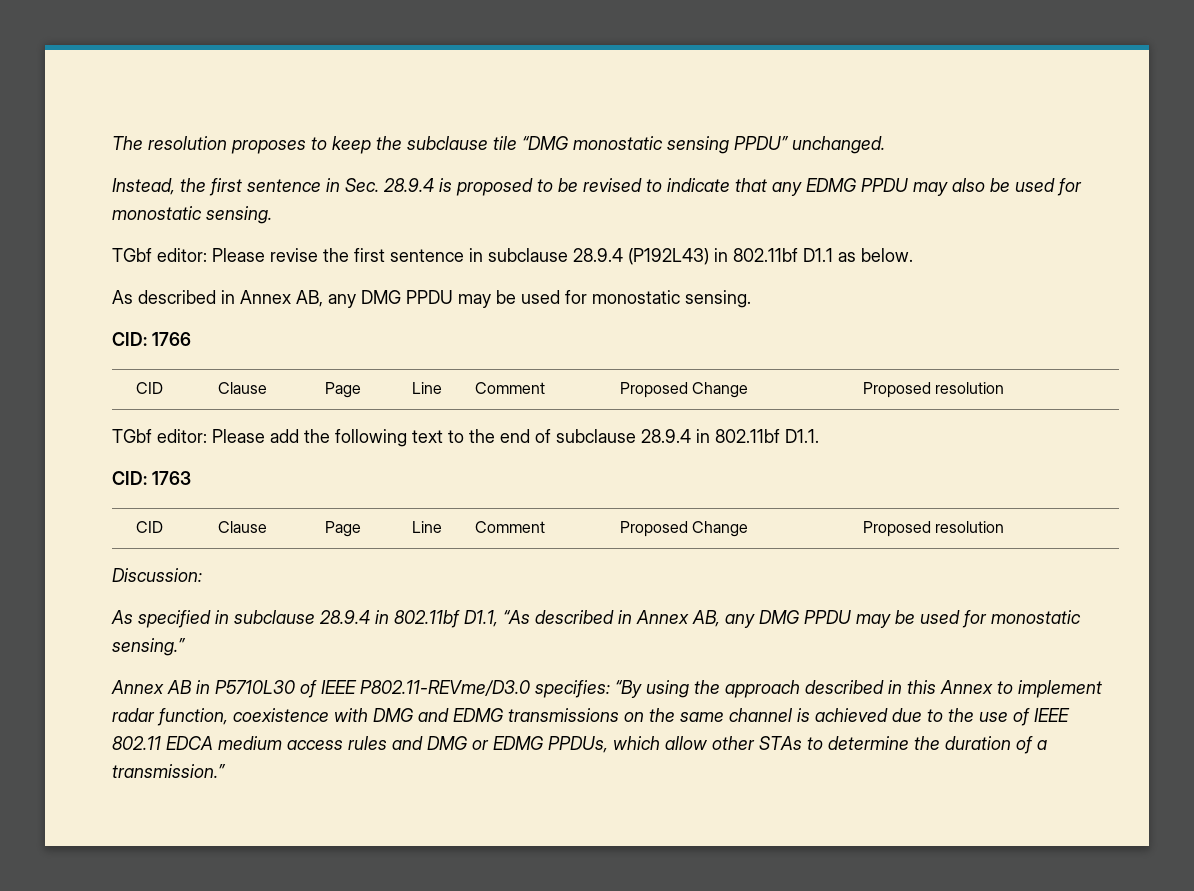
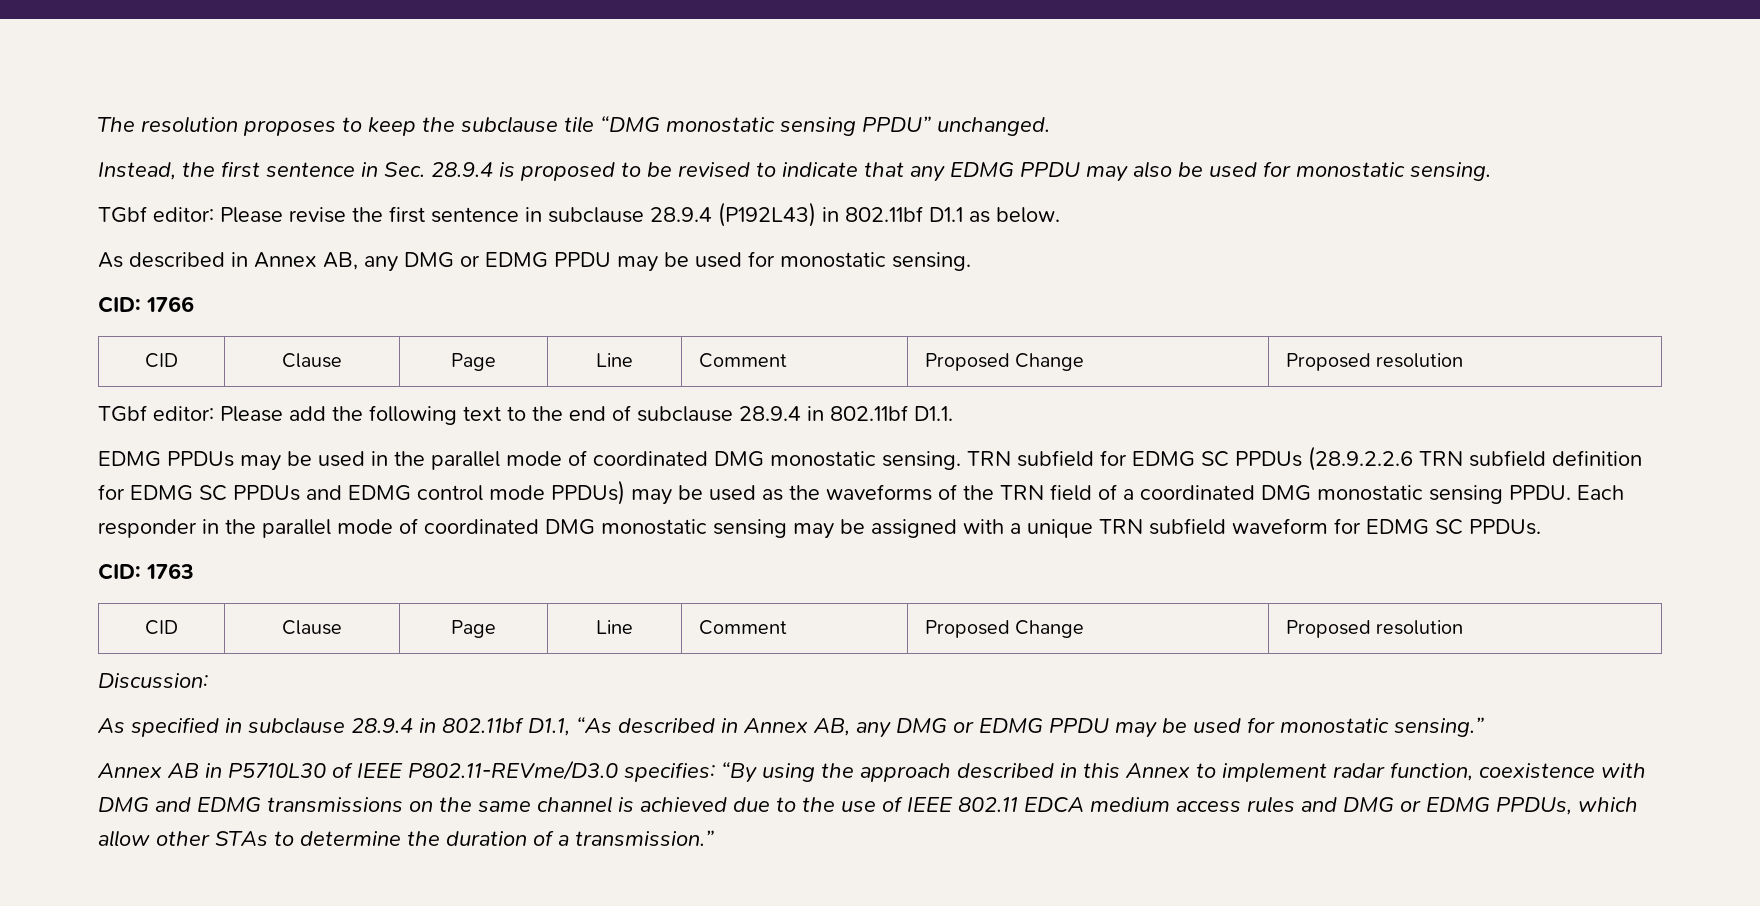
- As described in Annex AB, any DMG PPDU may be used for monostatic sensing.
+ As described in Annex AB, any DMG or EDMG PPDU may be used for monostatic sensing.
+ EDMG PPDUs may be used in the parallel mode of coordinated DMG monostatic sensing. TRN subfield for EDMG SC PPDUs (28.9.2.2.6 TRN subfield definition for EDMG SC PPDUs and EDMG control mode PPDUs) may be used as the waveforms of the TRN field of a coordinated DMG monostatic sensing PPDU. Each responder in the parallel mode of coordinated DMG monostatic sensing may be assigned with a unique TRN subfield waveform for EDMG SC PPDUs.
- As specified in subclause 28.9.4 in 802.11bf D1.1, “As described in Annex AB, any DMG PPDU may be used for monostatic sensing.”
+ As specified in subclause 28.9.4 in 802.11bf D1.1, “As described in Annex AB, any DMG or EDMG PPDU may be used for monostatic sensing.”

